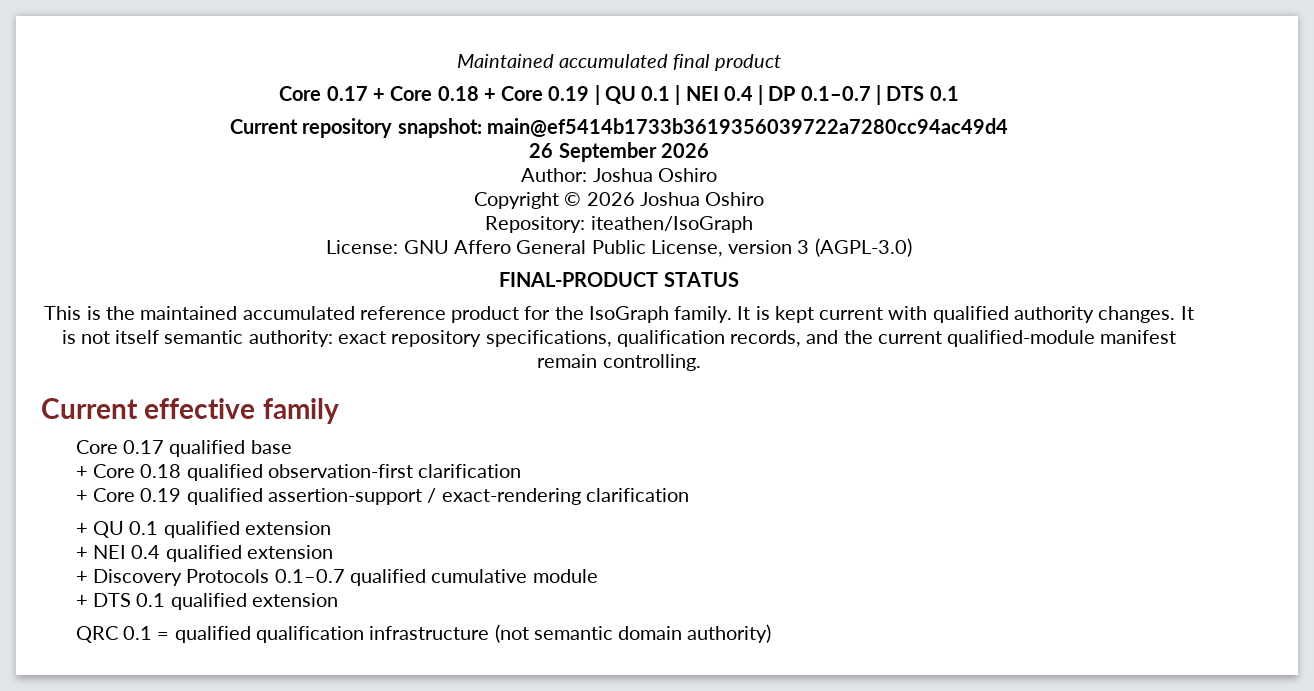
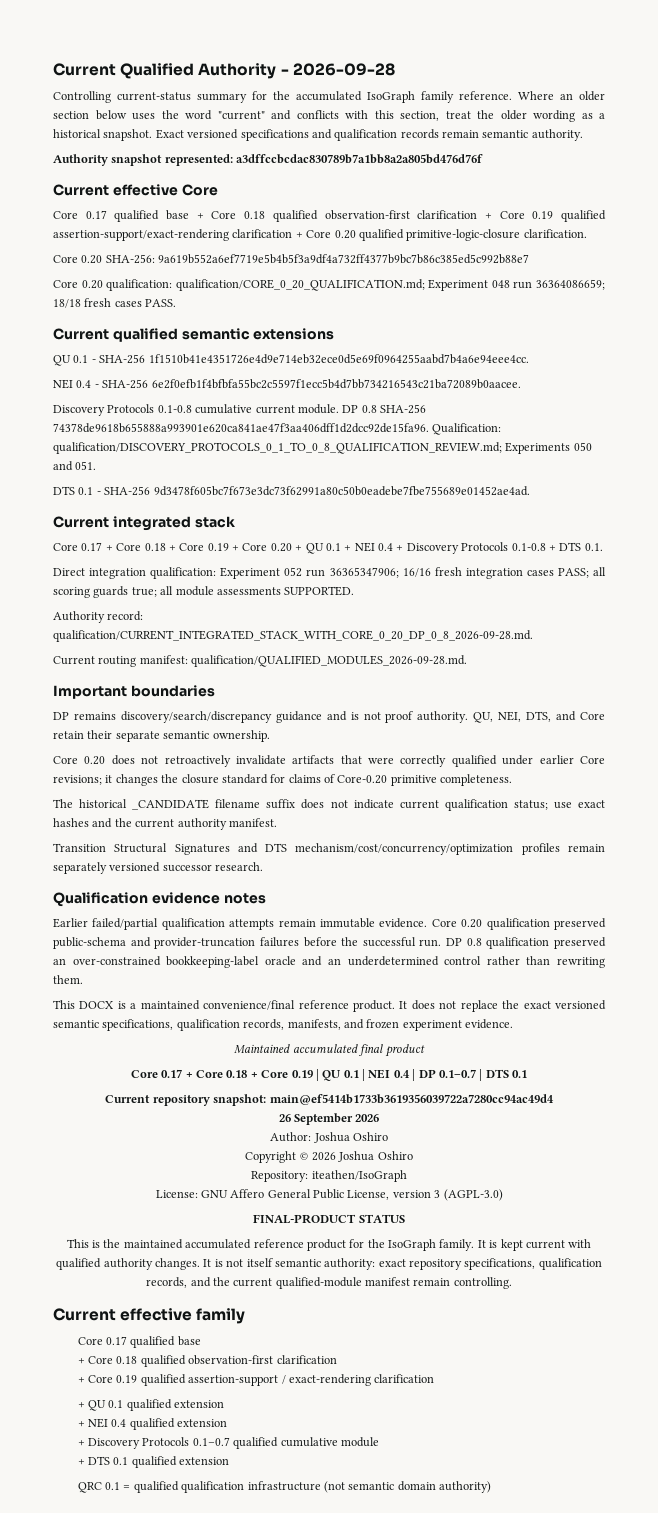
+ Current Qualified Authority - 2026-09-28
+ Controlling current-status summary for the accumulated IsoGraph family reference. Where an older section below uses the word "current" and conflicts with this section, treat the older wording as a historical snapshot. Exact versioned specifications and qualification records remain semantic authority.
+ Authority snapshot represented: a3dffccbcdac830789b7a1bb8a2a805bd476d76f
+ Current effective Core
+ Core 0.17 qualified base + Core 0.18 qualified observation-first clarification + Core 0.19 qualified assertion-support/exact-rendering clarification + Core 0.20 qualified primitive-logic-closure clarification.
+ Core 0.20 SHA-256: 9a619b552a6ef7719e5b4b5f3a9df4a732ff4377b9bc7b86c385ed5c992b88e7
+ Core 0.20 qualification: qualification/CORE_0_20_QUALIFICATION.md; Experiment 048 run 36364086659; 18/18 fresh cases PASS.
+ Current qualified semantic extensions
+ QU 0.1 - SHA-256 1f1510b41e4351726e4d9e714eb32ece0d5e69f0964255aabd7b4a6e94eee4cc.
+ NEI 0.4 - SHA-256 6e2f0efb1f4bfbfa55bc2c5597f1ecc5b4d7bb734216543c21ba72089b0aacee.
+ Discovery Protocols 0.1-0.8 cumulative current module. DP 0.8 SHA-256 74378de9618b655888a993901e620ca841ae47f3aa406dff1d2dcc92de15fa96. Qualification: qualification/DISCOVERY_PROTOCOLS_0_1_TO_0_8_QUALIFICATION_REVIEW.md; Experiments 050 and 051.
+ DTS 0.1 - SHA-256 9d3478f605bc7f673e3dc73f62991a80c50b0eadebe7fbe755689e01452ae4ad.
+ Current integrated stack
+ Core 0.17 + Core 0.18 + Core 0.19 + Core 0.20 + QU 0.1 + NEI 0.4 + Discovery Protocols 0.1-0.8 + DTS 0.1.
+ Direct integration qualification: Experiment 052 run 36365347906; 16/16 fresh integration cases PASS; all scoring guards true; all module assessments SUPPORTED.
+ Authority record: qualification/CURRENT_INTEGRATED_STACK_WITH_CORE_0_20_DP_0_8_2026-09-28.md.
+ Current routing manifest: qualification/QUALIFIED_MODULES_2026-09-28.md.
+ Important boundaries
+ DP remains discovery/search/discrepancy guidance and is not proof authority. QU, NEI, DTS, and Core retain their separate semantic ownership.
+ Core 0.20 does not retroactively invalidate artifacts that were correctly qualified under earlier Core revisions; it changes the closure standard for claims of Core-0.20 primitive completeness.
+ The historical _CANDIDATE filename suffix does not indicate current qualification status; use exact hashes and the current authority manifest.
+ Transition Structural Signatures and DTS mechanism/cost/concurrency/optimization profiles remain separately versioned successor research.
+ Qualification evidence notes
+ Earlier failed/partial qualification attempts remain immutable evidence. Core 0.20 qualification preserved public-schema and provider-truncation failures before the successful run. DP 0.8 qualification preserved an over-constrained bookkeeping-label oracle and an underdetermined control rather than rewriting them.
+ This DOCX is a maintained convenience/final reference product. It does not replace the exact versioned semantic specifications, qualification records, manifests, and frozen experiment evidence.

